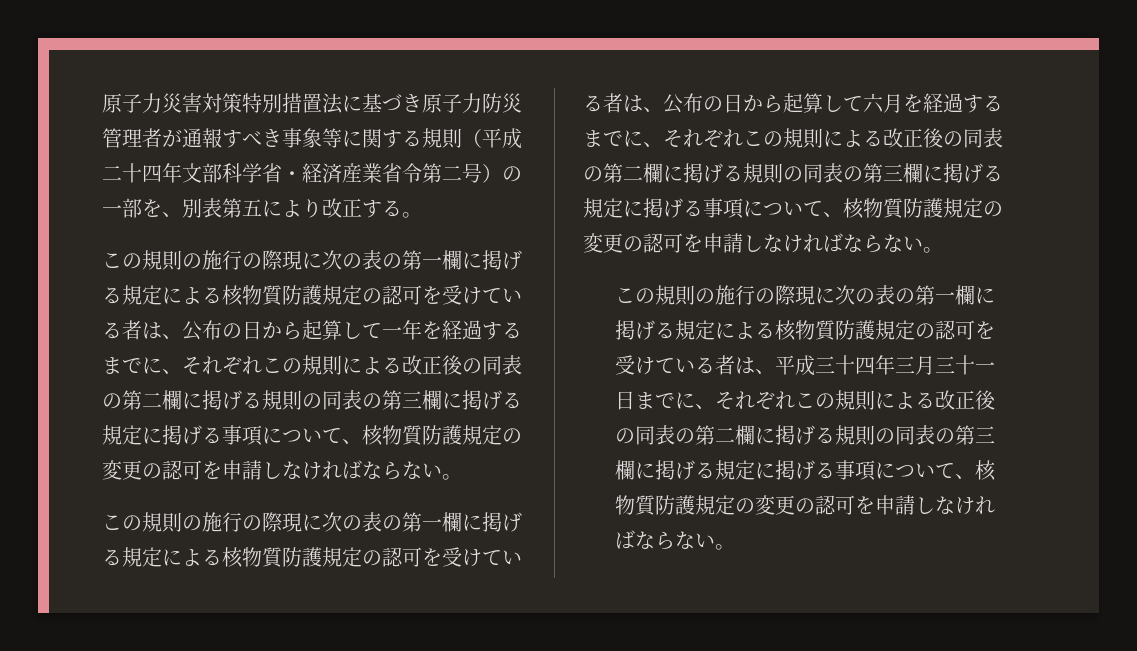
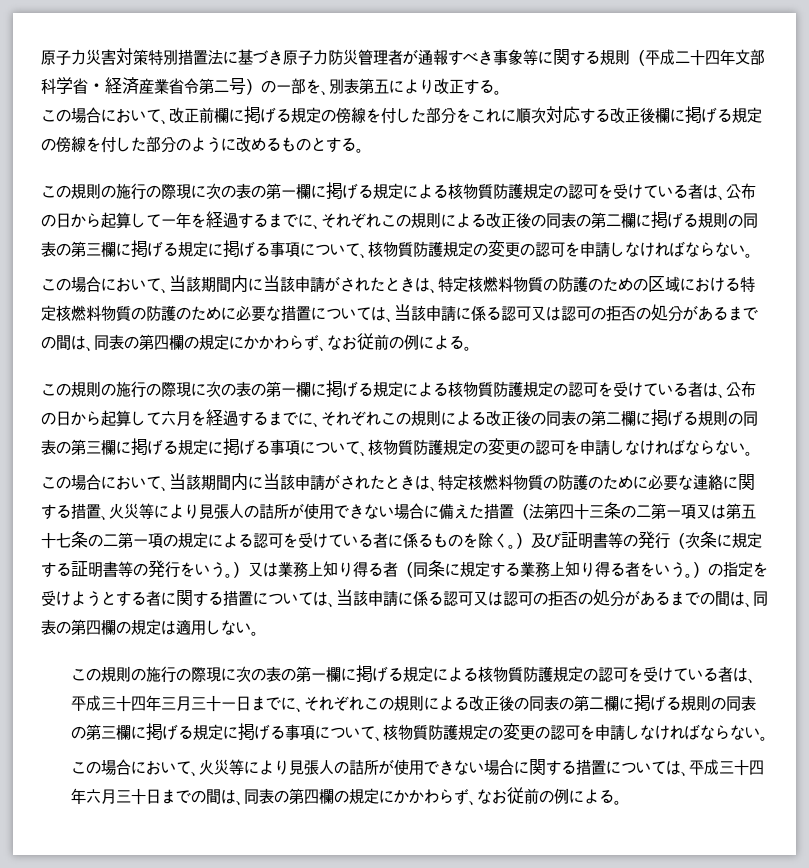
+ この場合において、改正前欄に掲げる規定の傍線を付した部分をこれに順次対応する改正後欄に掲げる規定の傍線を付した部分のように改めるものとする。
+ この場合において、当該期間内に当該申請がされたときは、特定核燃料物質の防護のための区域における特定核燃料物質の防護のために必要な措置については、当該申請に係る認可又は認可の拒否の処分があるまでの間は、同表の第四欄の規定にかかわらず、なお従前の例による。
+ この場合において、当該期間内に当該申請がされたときは、特定核燃料物質の防護のために必要な連絡に関する措置、火災等により見張人の詰所が使用できない場合に備えた措置（法第四十三条の二第一項又は第五十七条の二第一項の規定による認可を受けている者に係るものを除く。）及び証明書等の発行（次条に規定する証明書等の発行をいう。）又は業務上知り得る者（同条に規定する業務上知り得る者をいう。）の指定を受けようとする者に関する措置については、当該申請に係る認可又は認可の拒否の処分があるまでの間は、同表の第四欄の規定は適用しない。
+ この場合において、火災等により見張人の詰所が使用できない場合に関する措置については、平成三十四年六月三十日までの間は、同表の第四欄の規定にかかわらず、なお従前の例による。

